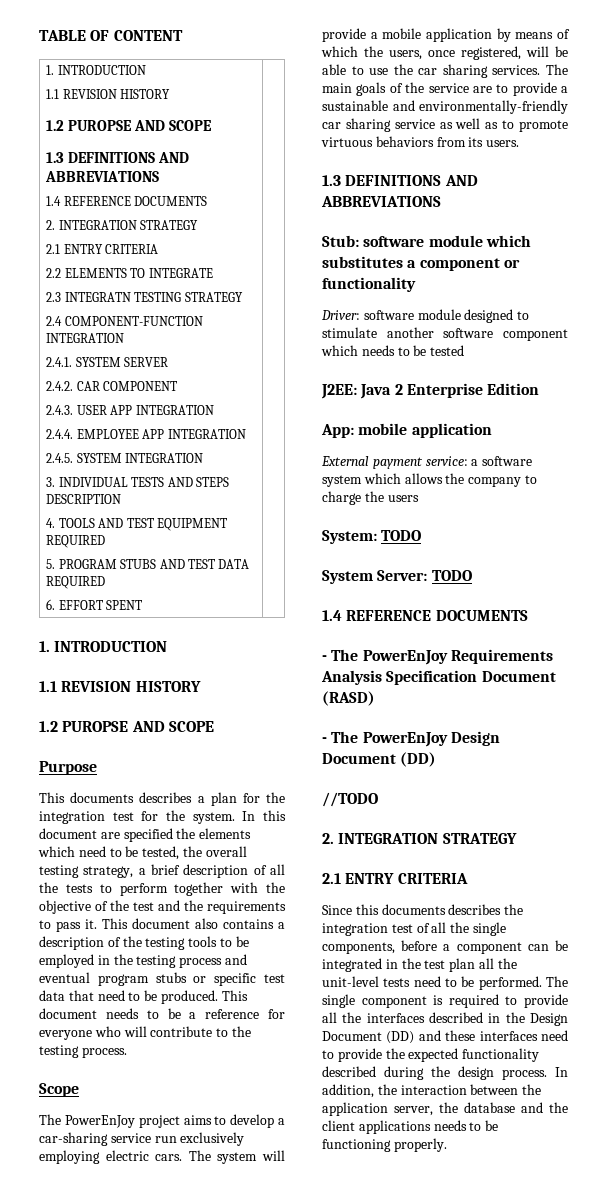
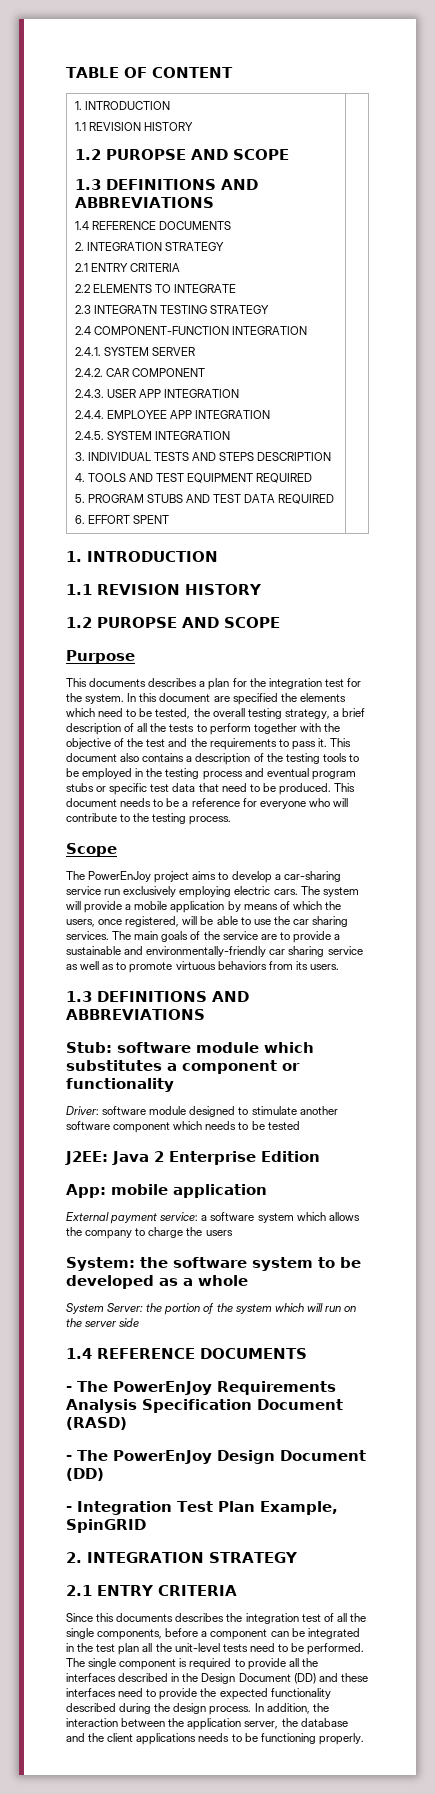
- System: TODO
- System Server: TODO
+ System: the software system to be developed as a whole
+ System Server: the portion of the system which will run on the server side
- //TODO
+ - Integration Test Plan Example, SpinGRID

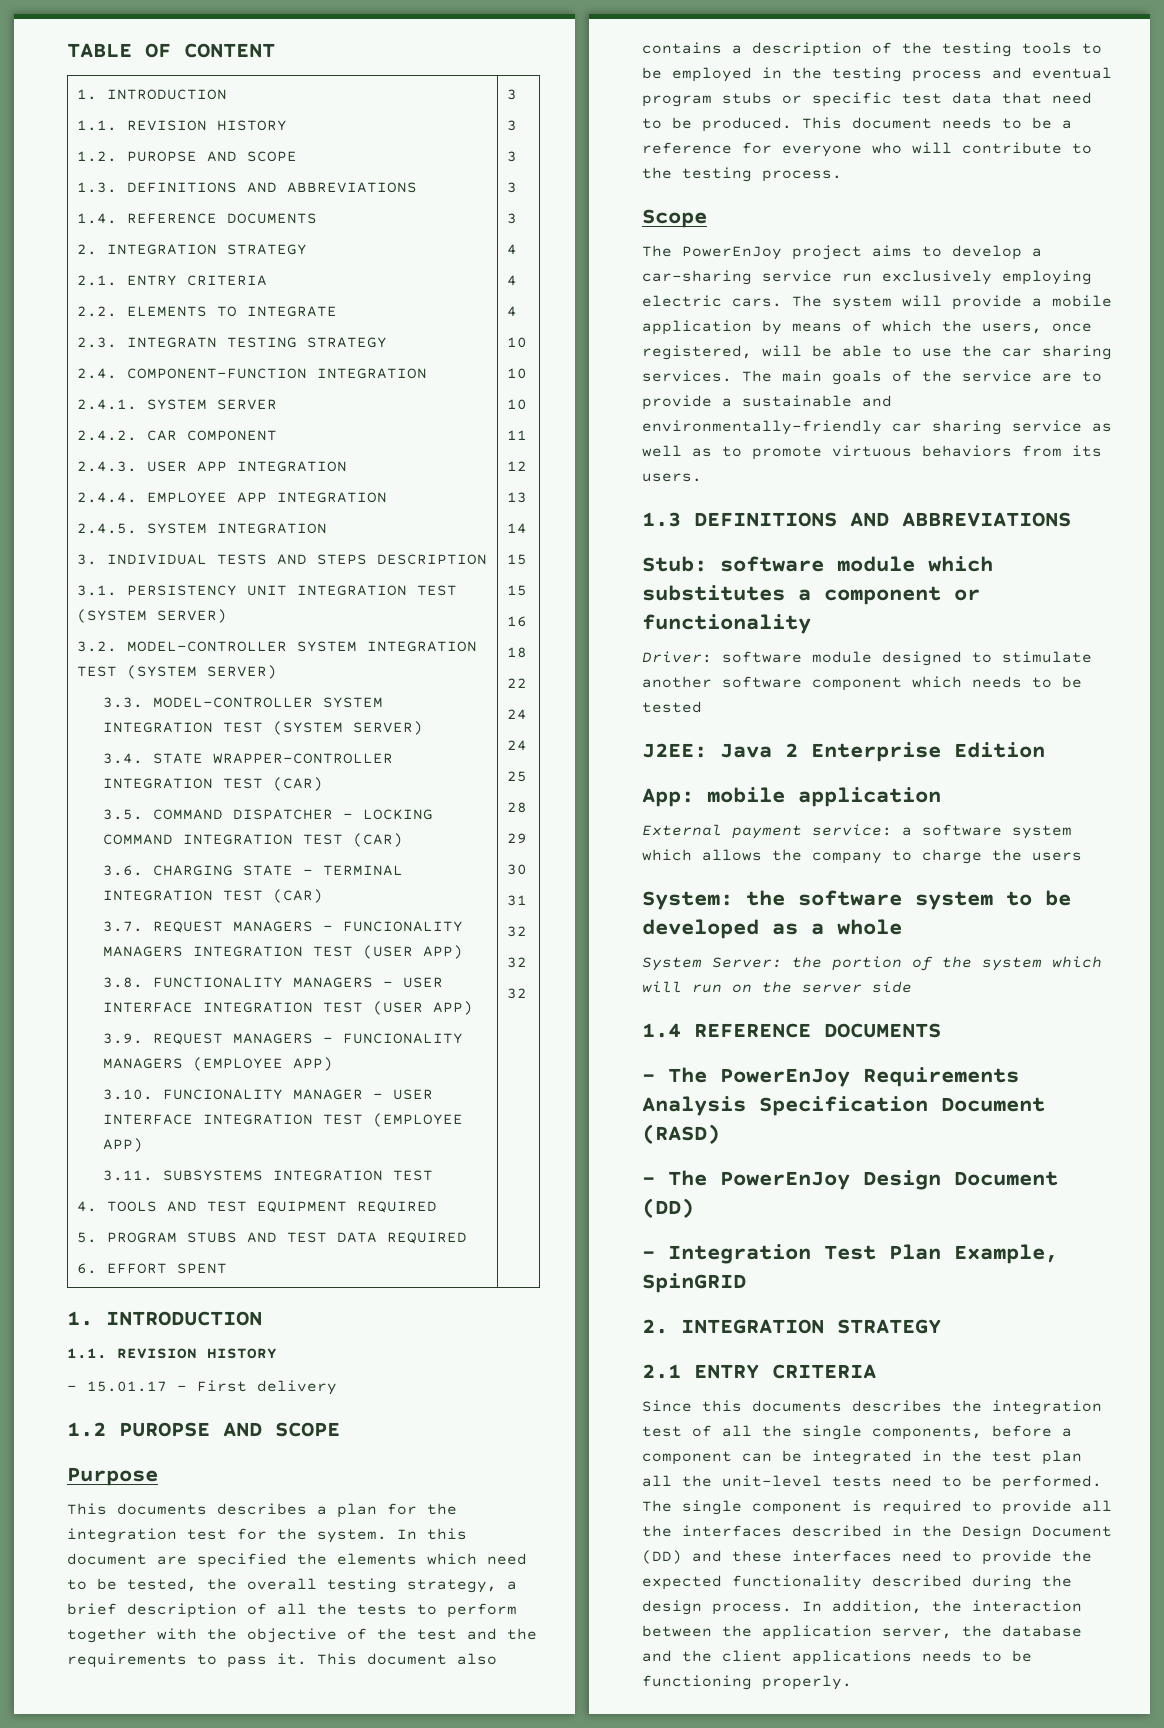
  TABLE OF CONTENT
  1. INTRODUCTION
- 1.1 REVISION HISTORY
- 1.2 PUROPSE AND SCOPE
- 1.3 DEFINITIONS AND ABBREVIATIONS
- 1.4 REFERENCE DOCUMENTS
+ 1.1. REVISION HISTORY
+ 1.2. PUROPSE AND SCOPE
+ 1.3. DEFINITIONS AND ABBREVIATIONS
+ 1.4. REFERENCE DOCUMENTS
  2. INTEGRATION STRATEGY
- 2.1 ENTRY CRITERIA
- 2.2 ELEMENTS TO INTEGRATE
+ 2.1. ENTRY CRITERIA
+ 2.2. ELEMENTS TO INTEGRATE
- 2.3 INTEGRATN TESTING STRATEGY
+ 2.3. INTEGRATN TESTING STRATEGY
- 2.4 COMPONENT-FUNCTION INTEGRATION
+ 2.4. COMPONENT-FUNCTION INTEGRATION
+ 3.1. PERSISTENCY UNIT INTEGRATION TEST (SYSTEM SERVER)
+ 3.2. MODEL-CONTROLLER SYSTEM INTEGRATION TEST (SYSTEM SERVER)
+ 3.3. MODEL-CONTROLLER SYSTEM INTEGRATION TEST (SYSTEM SERVER)
+ 3.4. STATE WRAPPER-CONTROLLER INTEGRATION TEST (CAR)
+ 3.5. COMMAND DISPATCHER – LOCKING COMMAND INTEGRATION TEST (CAR)
+ 3.6. CHARGING STATE – TERMINAL INTEGRATION TEST (CAR)
+ 3.7. REQUEST MANAGERS – FUNCIONALITY MANAGERS INTEGRATION TEST (USER APP)
+ 3.8. FUNCTIONALITY MANAGERS – USER INTERFACE INTEGRATION TEST (USER APP)
+ 3.9. REQUEST MANAGERS – FUNCIONALITY MANAGERS (EMPLOYEE APP)
+ 3.10. FUNCIONALITY MANAGER – USER INTERFACE INTEGRATION TEST (EMPLOYEE APP)
+ 3.11. SUBSYSTEMS INTEGRATION TEST
- 6. EFFORT SPENT |
+ 6. EFFORT SPENT | 3
+ 3
+ 3
+ 3
+ 3
+ 4
+ 4
+ 4
+ 10
+ 10
+ 10
+ 11
+ 12
+ 13
+ 14
+ 15
+ 15
+ 16
+ 18
+ 22
+ 24
+ 24
+ 25
+ 28
+ 29
+ 30
+ 31
+ 32
+ 32
+ 32
  1. INTRODUCTION
- 1.1 REVISION HISTORY
+ 1.1. REVISION HISTORY
+ - 15.01.17 – First delivery

